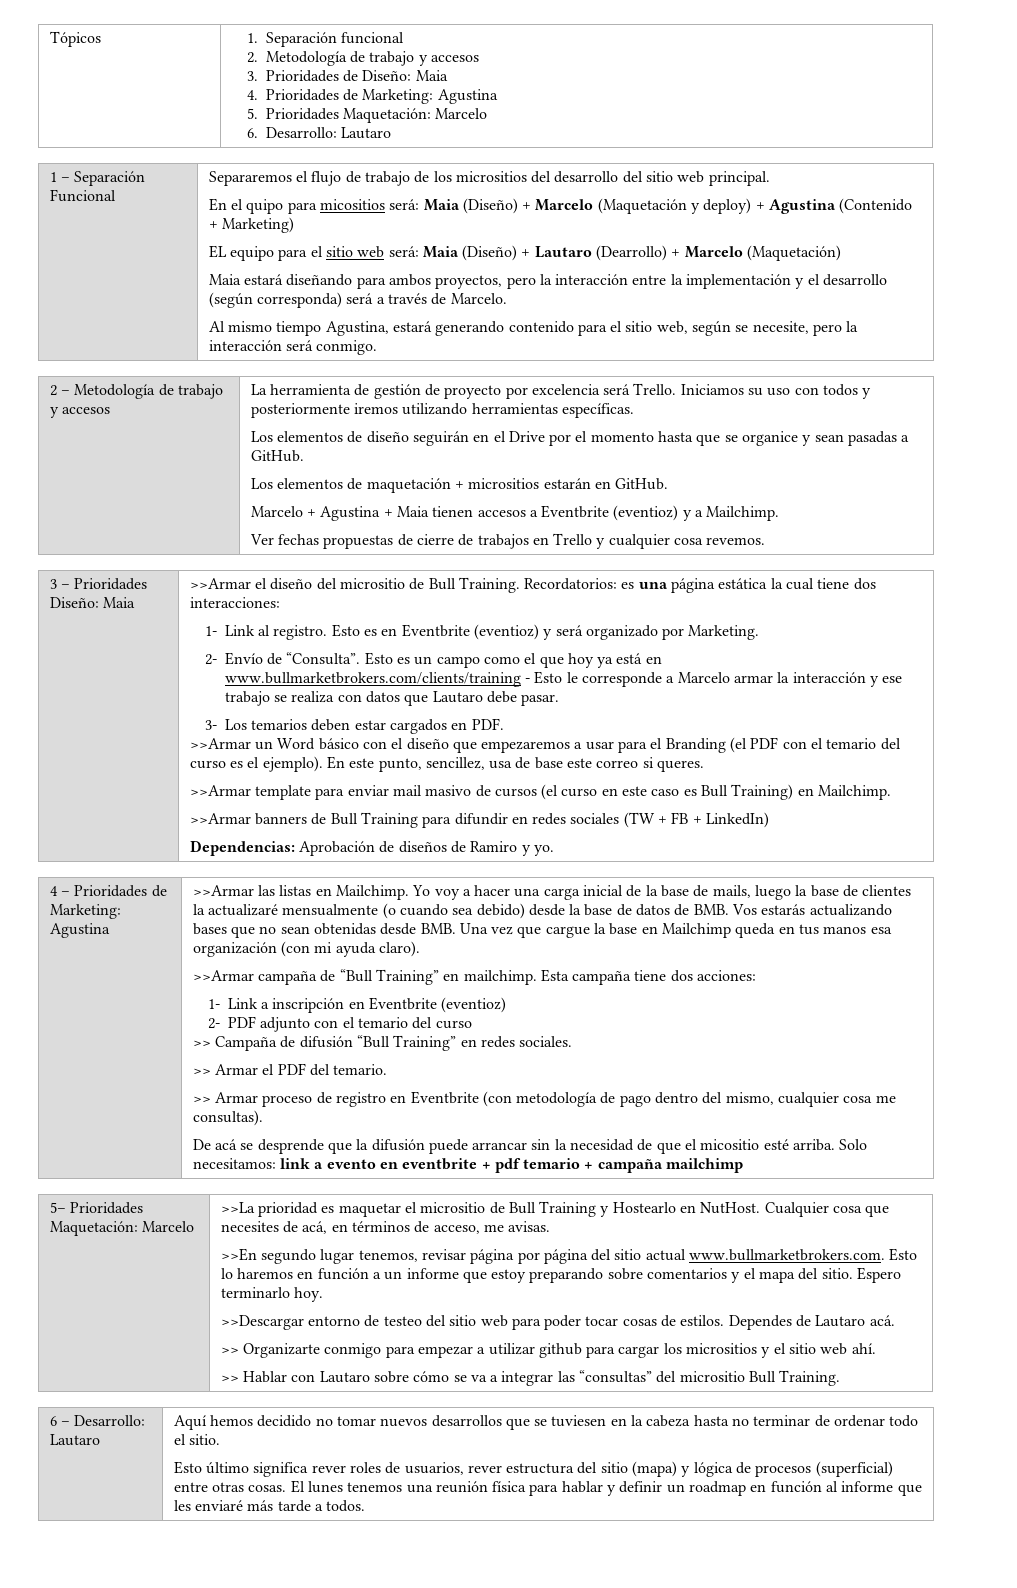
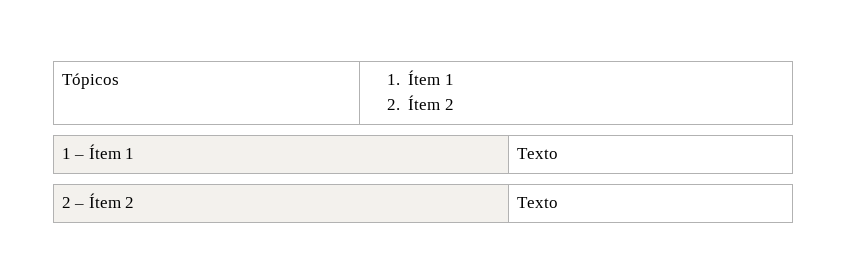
- Tópicos | 1. Separación funcional
- 2. Metodología de trabajo y accesos
- 3. Prioridades de Diseño: Maia
- 4. Prioridades de Marketing: Agustina
- 5. Prioridades Maquetación: Marcelo
- 6. Desarrollo: Lautaro
- 1 – Separación Funcional | Separaremos el flujo de trabajo de los micrositios del desarrollo del sitio web principal.
- En el quipo para micositios será: Maia (Diseño) + Marcelo (Maquetación y deploy) + Agustina (Contenido + Marketing)
- EL equipo para el sitio web será: Maia (Diseño) + Lautaro (Dearrollo) + Marcelo (Maquetación)
- Maia estará diseñando para ambos proyectos, pero la interacción entre la implementación y el desarrollo (según corresponda) será a través de Marcelo.
- Al mismo tiempo Agustina, estará generando contenido para el sitio web, según se necesite, pero la interacción será conmigo.
- 2 – Metodología de trabajo y accesos | La herramienta de gestión de proyecto por excelencia será Trello. Iniciamos su uso con todos y posteriormente iremos utilizando herramientas específicas.
- Los elementos de diseño seguirán en el Drive por el momento hasta que se organice y sean pasadas a GitHub.
- Los elementos de maquetación + micrositios estarán en GitHub.
- Marcelo + Agustina + Maia tienen accesos a Eventbrite (eventioz) y a Mailchimp.
- Ver fechas propuestas de cierre de trabajos en Trello y cualquier cosa revemos.
- 3 – Prioridades Diseño: Maia | >>Armar el diseño del micrositio de Bull Training. Recordatorios: es una página estática la cual tiene dos interacciones:
- 1- Link al registro. Esto es en Eventbrite (eventioz) y será organizado por Marketing.
- 2- Envío de “Consulta”. Esto es un campo como el que hoy ya está en www.bullmarketbrokers.com/clients/training - Esto le corresponde a Marcelo armar la interacción y ese trabajo se realiza con datos que Lautaro debe pasar.
- 3- Los temarios deben estar cargados en PDF.
- >>Armar un Word básico con el diseño que empezaremos a usar para el Branding (el PDF con el temario del curso es el ejemplo). En este punto, sencillez, usa de base este correo si queres.
- >>Armar template para enviar mail masivo de cursos (el curso en este caso es Bull Training) en Mailchimp.
- >>Armar banners de Bull Training para difundir en redes sociales (TW + FB + LinkedIn)
- Dependencias: Aprobación de diseños de Ramiro y yo.
- 4 – Prioridades de Marketing: Agustina | >>Armar las listas en Mailchimp. Yo voy a hacer una carga inicial de la base de mails, luego la base de clientes la actualizaré mensualmente (o cuando sea debido) desde la base de datos de BMB. Vos estarás actualizando bases que no sean obtenidas desde BMB. Una vez que cargue la base en Mailchimp queda en tus manos esa organización (con mi ayuda claro).
- >>Armar campaña de “Bull Training” en mailchimp. Esta campaña tiene dos acciones:
- 1- Link a inscripción en Eventbrite (eventioz)
- 2- PDF adjunto con el temario del curso
- >> Campaña de difusión “Bull Training” en redes sociales.
- >> Armar el PDF del temario.
- >> Armar proceso de registro en Eventbrite (con metodología de pago dentro del mismo, cualquier cosa me consultas).
- De acá se desprende que la difusión puede arrancar sin la necesidad de que el micositio esté arriba. Solo necesitamos: link a evento en eventbrite + pdf temario + campaña mailchimp
- 5– Prioridades Maquetación: Marcelo | >>La prioridad es maquetar el micrositio de Bull Training y Hostearlo en NutHost. Cualquier cosa que necesites de acá, en términos de acceso, me avisas.
- >>En segundo lugar tenemos, revisar página por página del sitio actual www.bullmarketbrokers.com. Esto lo haremos en función a un informe que estoy preparando sobre comentarios y el mapa del sitio. Espero terminarlo hoy.
- >>Descargar entorno de testeo del sitio web para poder tocar cosas de estilos. Dependes de Lautaro acá.
- >> Organizarte conmigo para empezar a utilizar github para cargar los micrositios y el sitio web ahí.
- >> Hablar con Lautaro sobre cómo se va a integrar las “consultas” del micrositio Bull Training.
- 6 – Desarrollo: Lautaro | Aquí hemos decidido no tomar nuevos desarrollos que se tuviesen en la cabeza hasta no terminar de ordenar todo el sitio.
- Esto último significa rever roles de usuarios, rever estructura del sitio (mapa) y lógica de procesos (superficial) entre otras cosas. El lunes tenemos una reunión física para hablar y definir un roadmap en función al informe que les enviaré más tarde a todos.
+ Tópicos | 1. Ítem 1
+ 2. Ítem 2
+ 1 – Ítem 1 | Texto
+ 2 – Ítem 2 | Texto

